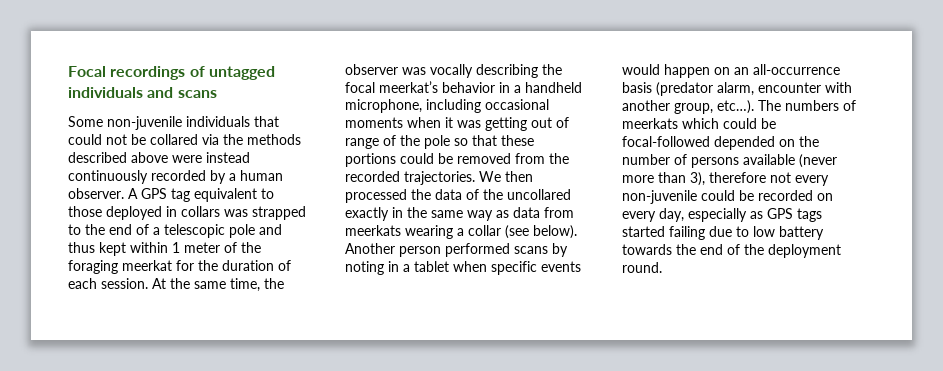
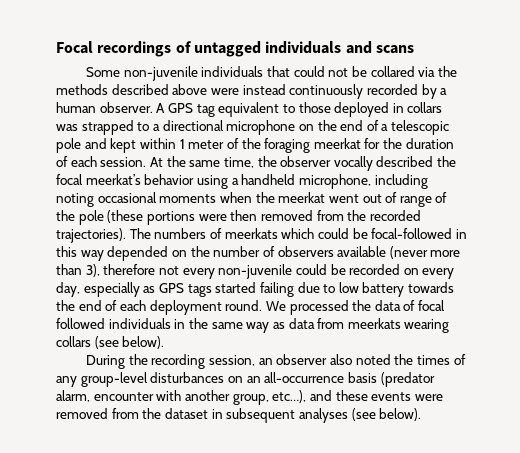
- A GPS tag equivalent to those deployed in collars was strapped to the end of a telescopic pole and thus kept within 1 meter of the foraging meerkat for the duration of each session.
+ A GPS tag equivalent to those deployed in collars was strapped to a directional microphone on the end of a telescopic pole and kept within 1 meter of the foraging meerkat for the duration of each session.
- At the same time, the observer was vocally describing the focal meerkat’s behavior in a handheld microphone, including occasional moments when it was getting out of range of the pole so that these portions could be removed from the recorded trajectories. We then processed the data of the uncollared exactly in the same way as data from meerkats wearing a collar (see below). Another person performed scans by noting in a tablet when specific events would happen on an all-occurrence basis (predator alarm, encounter with another group, etc…).
+ At the same time, the observer vocally described the focal meerkat’s behavior using a handheld microphone, including noting occasional moments when the meerkat went out of range of the pole (these portions were then removed from the recorded trajectories).
- The numbers of meerkats which could be focal-followed depended on the number of persons available (never more than 3), therefore not every non-juvenile could be recorded on every day, especially as GPS tags started failing due to low battery towards the end of the deployment round.
+ The numbers of meerkats which could be focal-followed in this way depended on the number of observers available (never more than 3), therefore not every non-juvenile could be recorded on every day, especially as GPS tags started failing due to low battery towards the end of each deployment round.
+ We processed the data of focal followed individuals in the same way as data from meerkats wearing collars (see below).
+ During the recording session, an observer also noted the times of any group-level disturbances on an all-occurrence basis (predator alarm, encounter with another group, etc…), and these events were removed from the dataset in subsequent analyses (see below).

